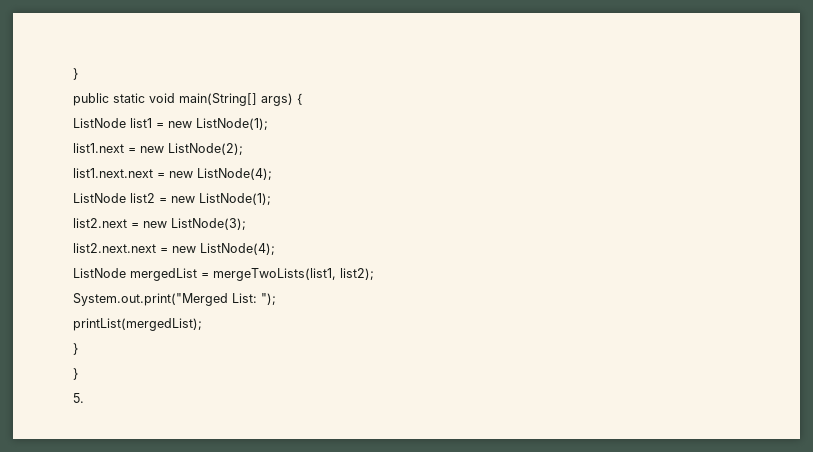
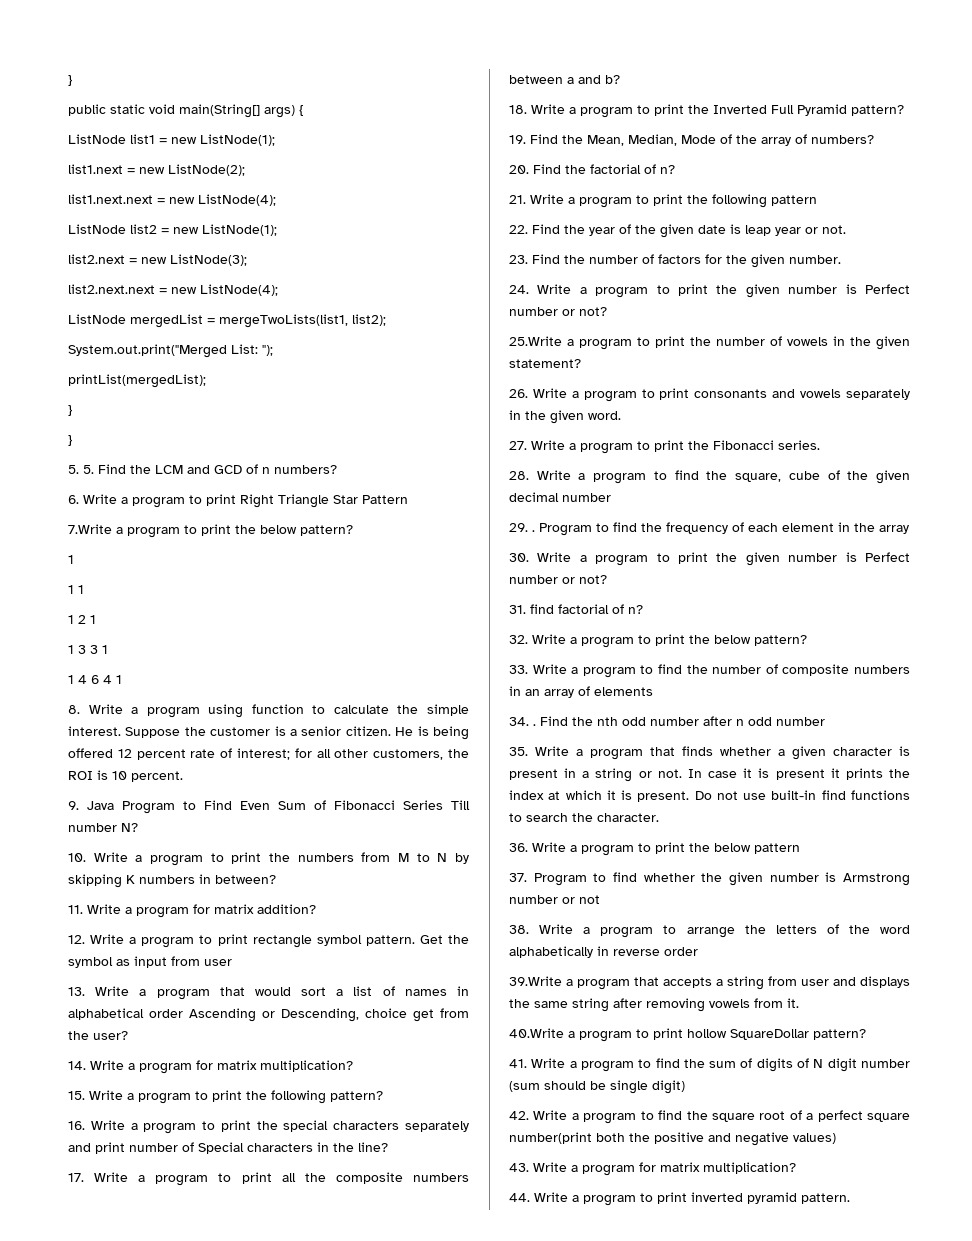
- 5.
+ 5. 5. Find the LCM and GCD of n numbers?
+ 6. Write a program to print Right Triangle Star Pattern
+ 7.Write a program to print the below pattern?
+ 1
+ 1 1
+ 1 2 1
+ 1 3 3 1
+ 1 4 6 4 1
+ 8. Write a program using function to calculate the simple interest. Suppose the customer is a senior citizen. He is being offered 12 percent rate of interest; for all other customers, the ROI is 10 percent.
+ 9. Java Program to Find Even Sum of Fibonacci Series Till number N?
+ 10. Write a program to print the numbers from M to N by skipping K numbers in between?
+ 11. Write a program for matrix addition?
+ 12. Write a program to print rectangle symbol pattern. Get the symbol as input from user
+ 13. Write a program that would sort a list of names in alphabetical order Ascending or Descending, choice get from the user?
+ 14. Write a program for matrix multiplication?
+ 15. Write a program to print the following pattern?
+ 16. Write a program to print the special characters separately and print number of Special characters in the line?
+ 17. Write a program to print all the composite numbers between a and b?
+ 18. Write a program to print the Inverted Full Pyramid pattern?
+ 19. Find the Mean, Median, Mode of the array of numbers?
+ 20. Find the factorial of n?
+ 21. Write a program to print the following pattern
+ 22. Find the year of the given date is leap year or not.
+ 23. Find the number of factors for the given number.
+ 24. Write a program to print the given number is Perfect number or not?
+ 25.Write a program to print the number of vowels in the given statement?
+ 26. Write a program to print consonants and vowels separately in the given word.
+ 27. Write a program to print the Fibonacci series.
+ 28. Write a program to find the square, cube of the given decimal number
+ 29. . Program to find the frequency of each element in the array
+ 30. Write a program to print the given number is Perfect number or not?
+ 31. find factorial of n?
+ 32. Write a program to print the below pattern?
+ 33. Write a program to find the number of composite numbers in an array of elements
+ 34. . Find the nth odd number after n odd number
+ 35. Write a program that finds whether a given character is present in a string or not. In case it is present it prints the index at which it is present. Do not use built-in find functions to search the character.
+ 36. Write a program to print the below pattern
+ 37. Program to find whether the given number is Armstrong number or not
+ 38. Write a program to arrange the letters of the word alphabetically in reverse order
+ 39.Write a program that accepts a string from user and displays the same string after removing vowels from it.
+ 40.Write a program to print hollow SquareDollar pattern?
+ 41. Write a program to find the sum of digits of N digit number (sum should be single digit)
+ 42. Write a program to find the square root of a perfect square number(print both the positive and negative values)
+ 43. Write a program for matrix multiplication?
+ 44. Write a program to print inverted pyramid pattern.

